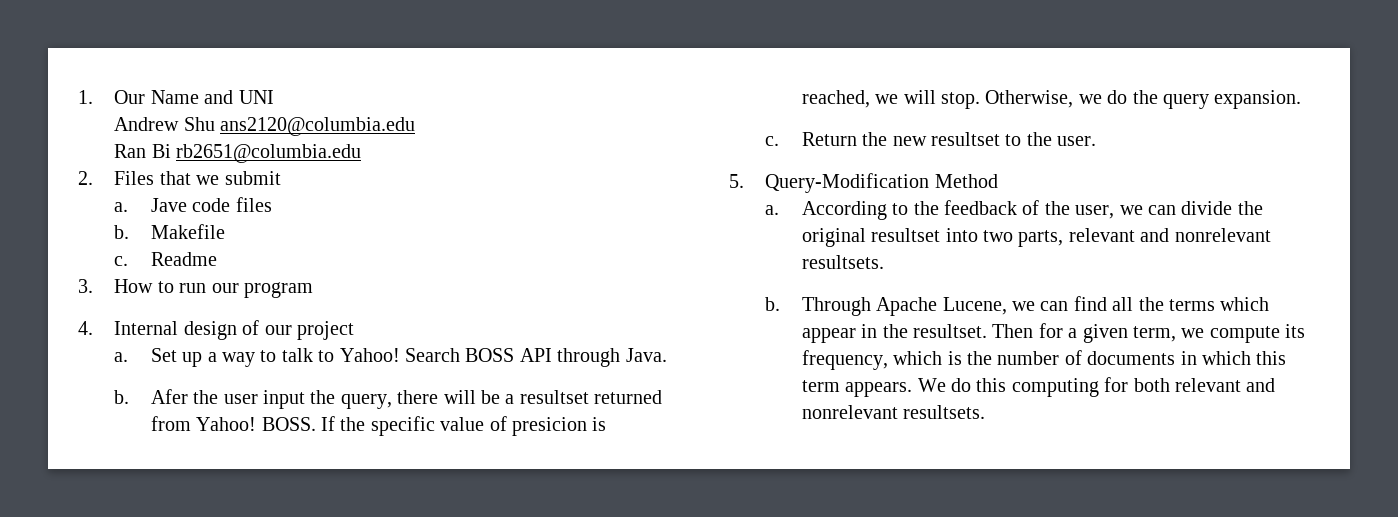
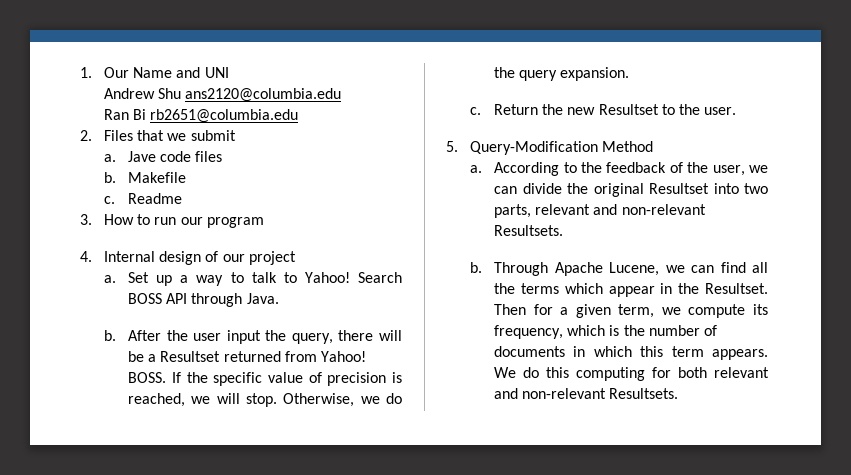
- Afer the user input the query, there will be a resultset returned from Yahoo!
+ After the user input the query, there will be a Resultset returned from Yahoo!
- If the specific value of presicion is reached, we will stop.
+ If the specific value of precision is reached, we will stop.
- Return the new resultset to the user.
+ Return the new Resultset to the user.
- According to the feedback of the user, we can divide the original resultset into two parts, relevant and nonrelevant resultsets.
+ According to the feedback of the user, we can divide the original Resultset into two parts, relevant and non-relevant Resultsets.
- Through Apache Lucene, we can find all the terms which appear in the resultset.
+ Through Apache Lucene, we can find all the terms which appear in the Resultset.
- We do this computing for both relevant and nonrelevant resultsets.
+ We do this computing for both relevant and non-relevant Resultsets.

